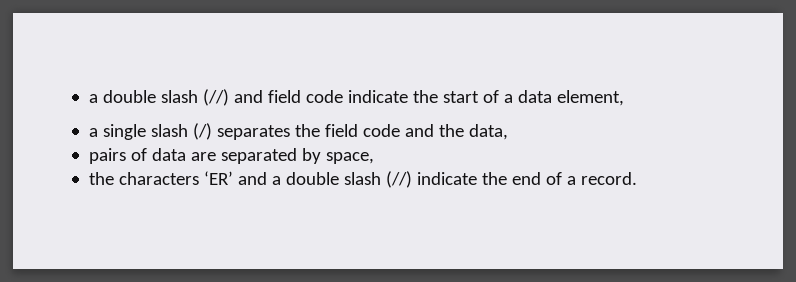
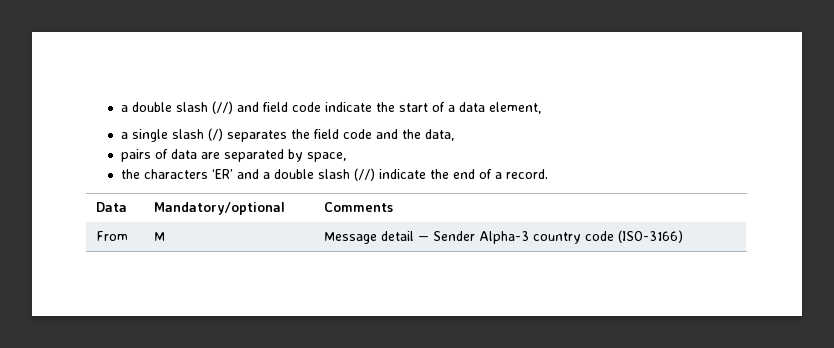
+ Data | Mandatory/optional | Comments
+ From | M | Message detail — Sender Alpha-3 country code (ISO-3166)

